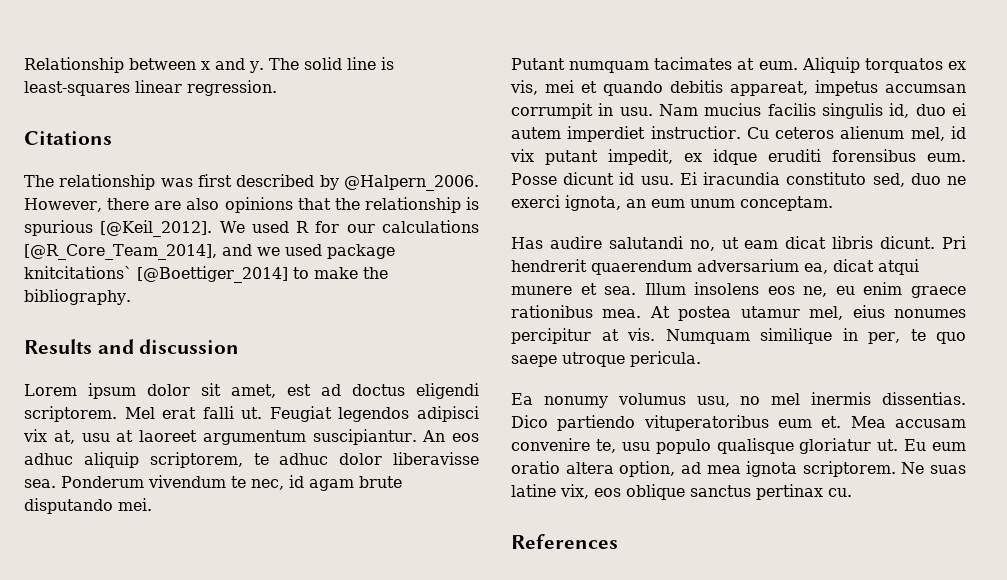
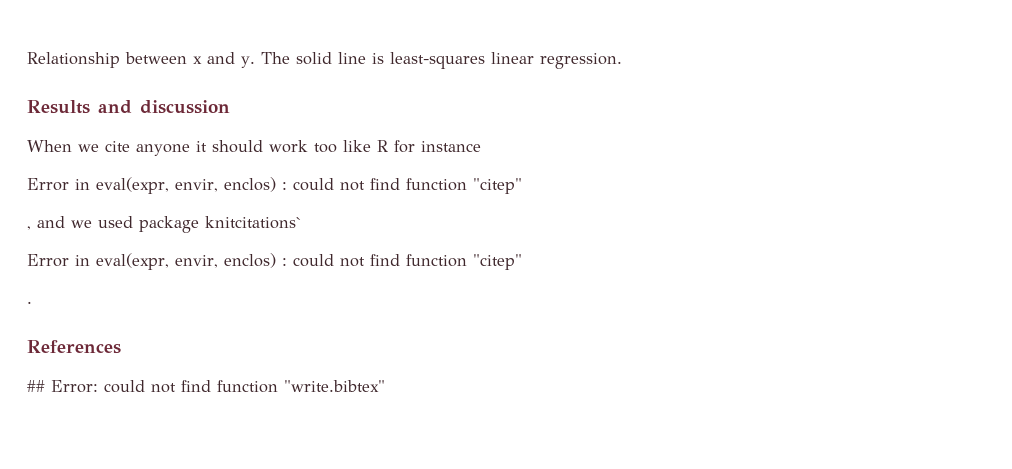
- Citations
- The relationship was first described by @Halpern_2006. However, there are also opinions that the relationship is spurious [@Keil_2012]. We used R for our calculations [@R_Core_Team_2014], and we used package knitcitations` [@Boettiger_2014] to make the bibliography.
  Results and discussion
- Lorem ipsum dolor sit amet, est ad doctus eligendi scriptorem. Mel erat falli ut. Feugiat legendos adipisci vix at, usu at laoreet argumentum suscipiantur. An eos adhuc aliquip scriptorem, te adhuc dolor liberavisse sea. Ponderum vivendum te nec, id agam brute disputando mei.
- Putant numquam tacimates at eum. Aliquip torquatos ex vis, mei et quando debitis appareat, impetus accumsan corrumpit in usu. Nam mucius facilis singulis id, duo ei autem imperdiet instructior. Cu ceteros alienum mel, id vix putant impedit, ex idque eruditi forensibus eum. Posse dicunt id usu. Ei iracundia constituto sed, duo ne exerci ignota, an eum unum conceptam.
- Has audire salutandi no, ut eam dicat libris dicunt. Pri hendrerit quaerendum adversarium ea, dicat atqui munere et sea. Illum insolens eos ne, eu enim graece rationibus mea. At postea utamur mel, eius nonumes percipitur at vis. Numquam similique in per, te quo saepe utroque pericula.
- Ea nonumy volumus usu, no mel inermis dissentias. Dico partiendo vituperatoribus eum et. Mea accusam convenire te, usu populo qualisque gloriatur ut. Eu eum oratio altera option, ad mea ignota scriptorem. Ne suas latine vix, eos oblique sanctus pertinax cu.
+ When we cite anyone it should work too like R for instance
+ Error in eval(expr, envir, enclos) : could not find function "citep"
+ , and we used package knitcitations`
+ Error in eval(expr, envir, enclos) : could not find function "citep"
+ .
  References
+ ## Error: could not find function "write.bibtex"

